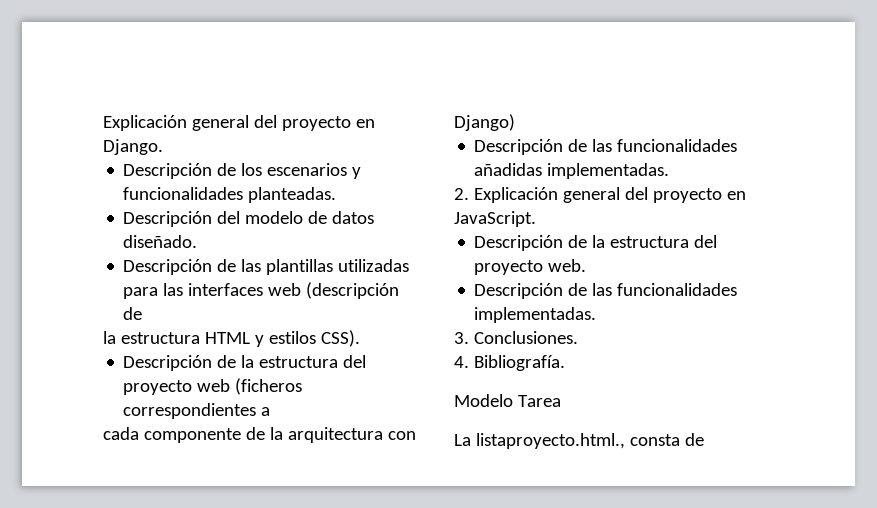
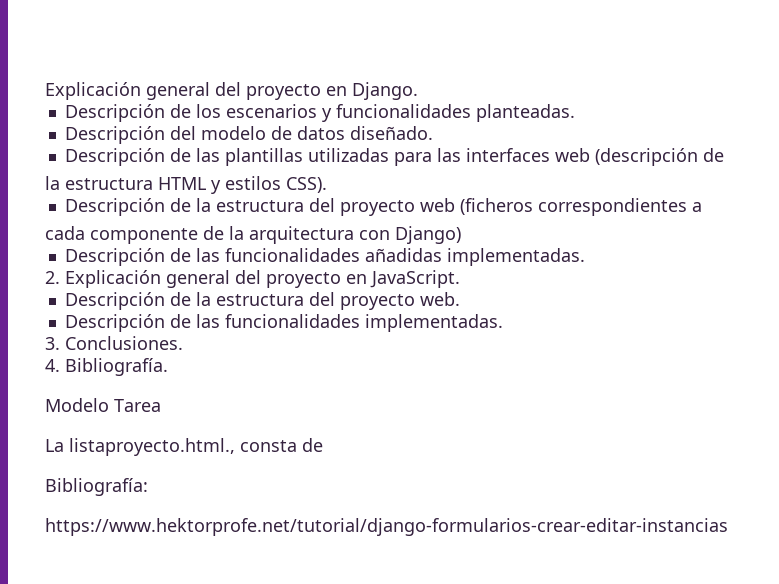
+ Bibliografía:
+ https://www.hektorprofe.net/tutorial/django-formularios-crear-editar-instancias

